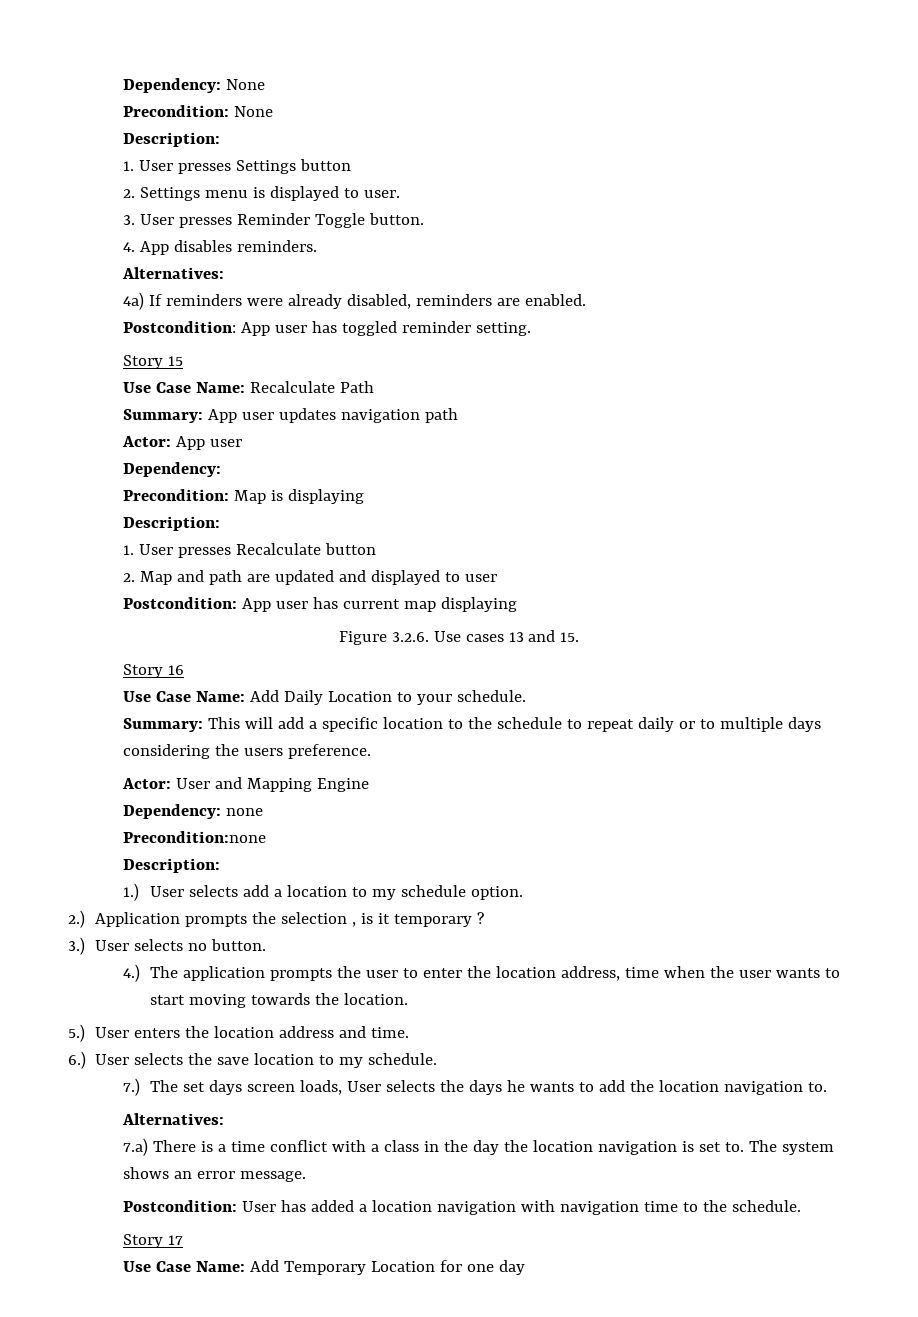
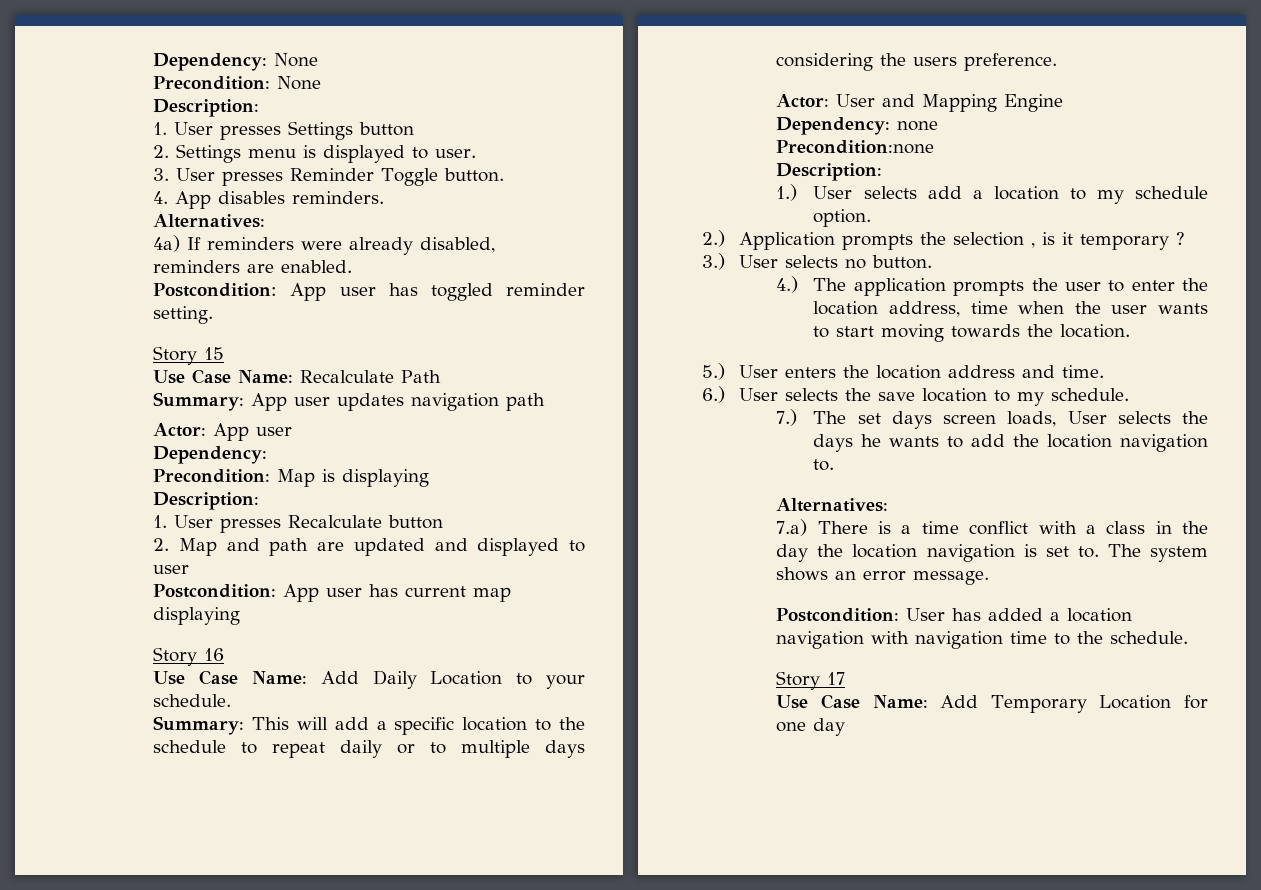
- Figure 3.2.6. Use cases 13 and 15.

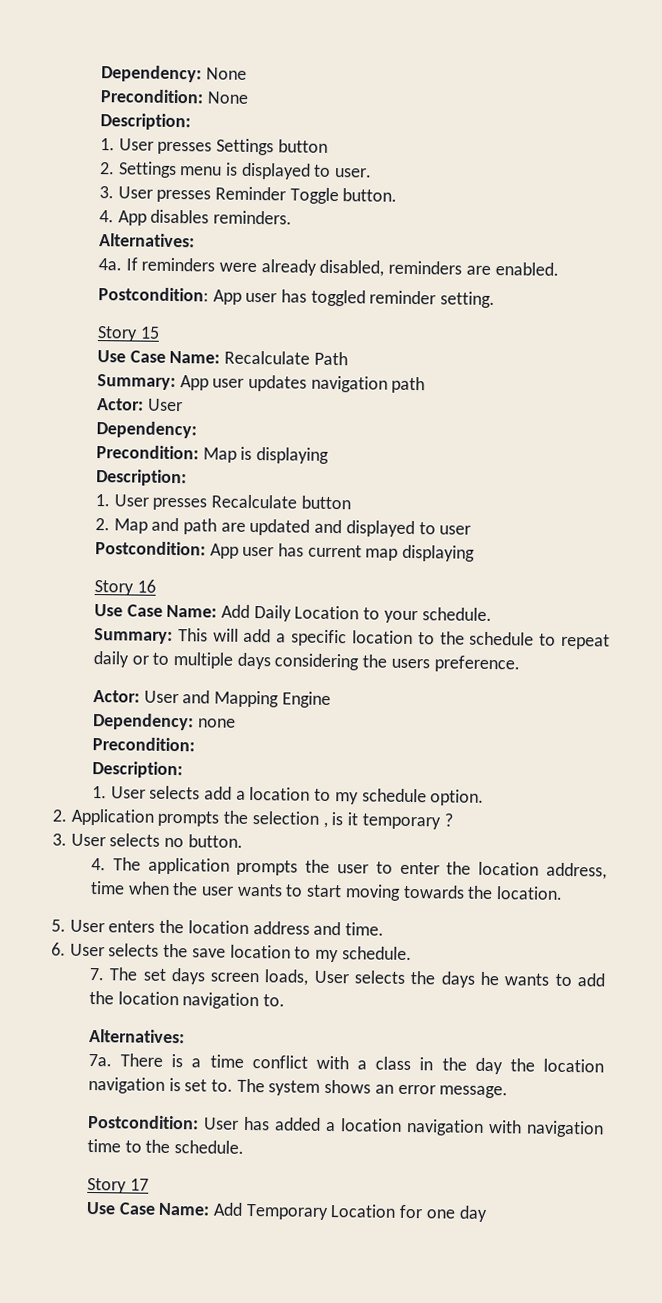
- 4a) If reminders were already disabled, reminders are enabled.
+ 4a. If reminders were already disabled, reminders are enabled.
  Summary: App user updates navigation path
- Actor: App user
+ Actor: User
  Dependency: none
- Precondition:none
+ Precondition:
  Description:
- 1.) User selects add a location to my schedule option.
+ 1. User selects add a location to my schedule option.
- 2.) Application prompts the selection , is it temporary ?
+ 2. Application prompts the selection , is it temporary ?
- 3.) User selects no button.
+ 3. User selects no button.
- 4.) The application prompts the user to enter the location address, time when the user wants to start moving towards the location.
+ 4. The application prompts the user to enter the location address, time when the user wants to start moving towards the location.
- 5.) User enters the location address and time.
+ 5. User enters the location address and time.
- 6.) User selects the save location to my schedule.
+ 6. User selects the save location to my schedule.
- 7.) The set days screen loads, User selects the days he wants to add the location navigation to.
+ 7. The set days screen loads, User selects the days he wants to add the location navigation to.
- 7.a) There is a time conflict with a class in the day the location navigation is set to.
+ 7a. There is a time conflict with a class in the day the location navigation is set to.

